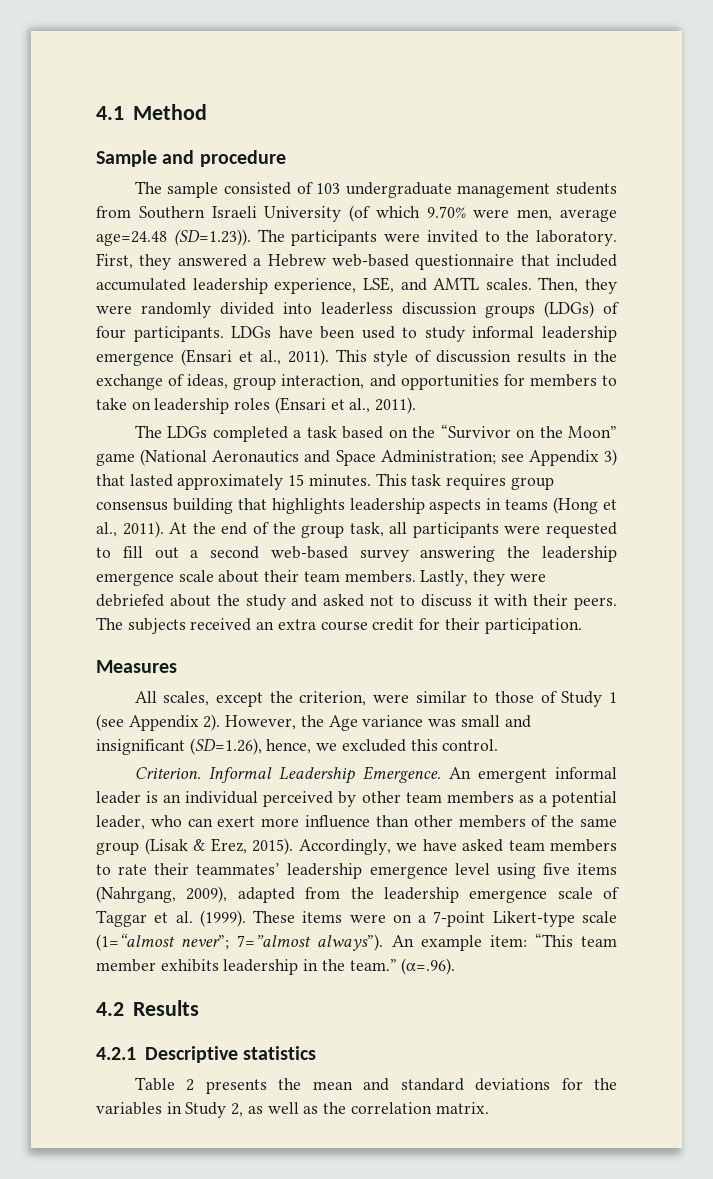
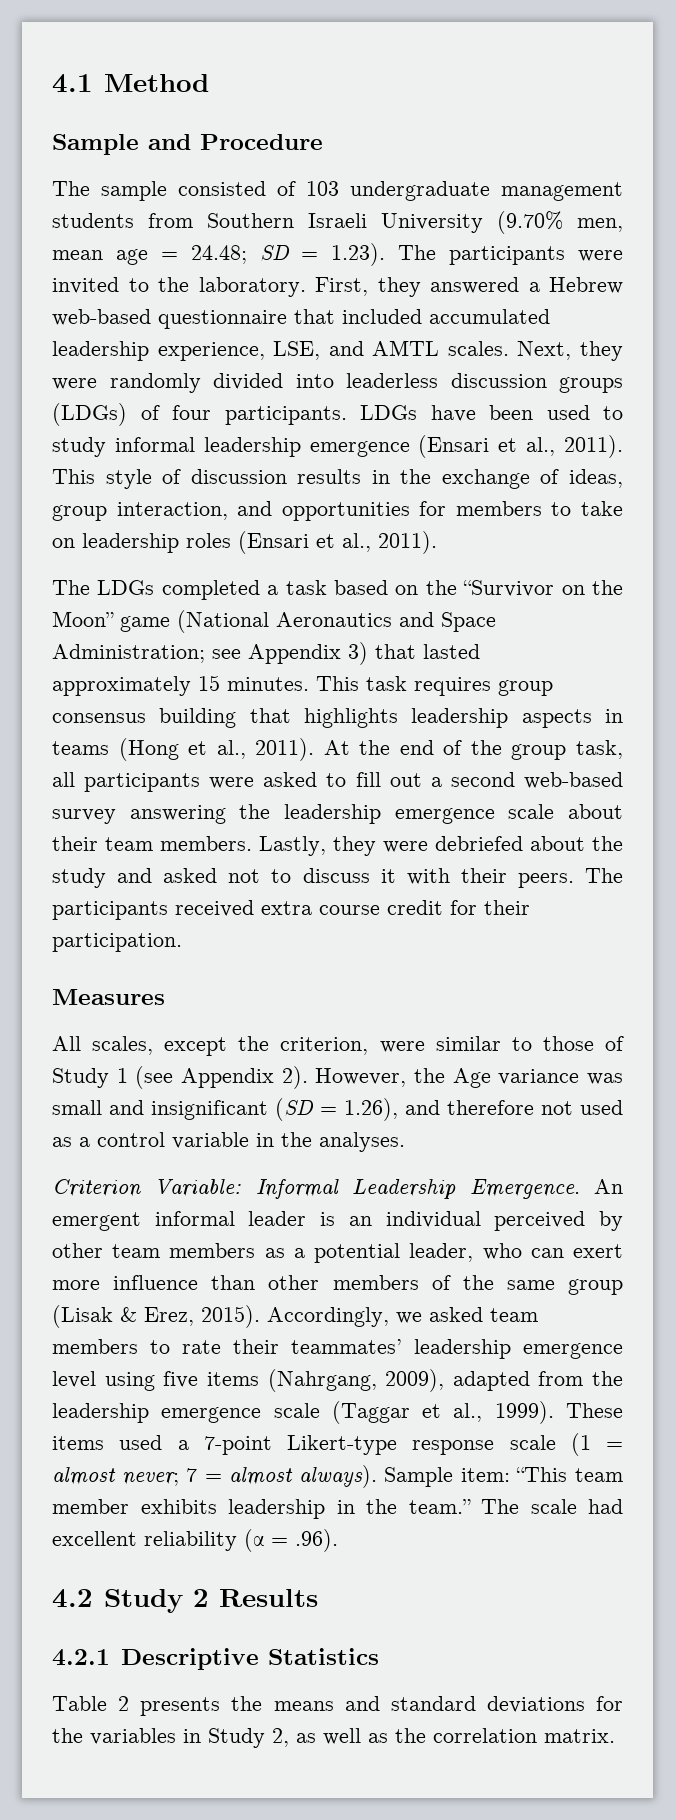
- Sample and procedure
+ Sample and Procedure
- The sample consisted of 103 undergraduate management students from Southern Israeli University (of which 9.70% were men, average age=24.48 (SD=1.23)). The participants were invited to the laboratory.
+ The sample consisted of 103 undergraduate management students from Southern Israeli University (9.70% men, mean age = 24.48; SD = 1.23). The participants were invited to the laboratory.
- Then, they were randomly divided into leaderless discussion groups (LDGs) of four participants.
+ Next, they were randomly divided into leaderless discussion groups (LDGs) of four participants.
- At the end of the group task, all participants were requested to fill out a second web-based survey answering the leadership emergence scale about their team members.
+ At the end of the group task, all participants were asked to fill out a second web-based survey answering the leadership emergence scale about their team members.
- The subjects received an extra course credit for their participation.
+ The participants received extra course credit for their participation.
- However, the Age variance was small and insignificant (SD=1.26), hence, we excluded this control.
- Criterion. Informal Leadership Emergence.
+ However, the Age variance was small and insignificant (SD = 1.26), and therefore not used as a control variable in the analyses.
+ Criterion Variable: Informal Leadership Emergence.
- Accordingly, we have asked team members to rate their teammates’ leadership emergence level using five items (Nahrgang, 2009), adapted from the leadership emergence scale of Taggar et al. (1999). These items were on a 7-point Likert-type scale (1=“almost never”; 7=”almost always”). An example item: “This team member exhibits leadership in the team.”
+ Accordingly, we asked team members to rate their teammates’ leadership emergence level using five items (Nahrgang, 2009), adapted from the leadership emergence scale (Taggar et al., 1999). These items used a 7-point Likert-type response scale (1 = almost never; 7 = almost always). Sample item: “This team member exhibits leadership in the team.”
- (α=.96).
+ The scale had excellent reliability (α = .96).
- 4.2 Results
+ 4.2 Study 2 Results
- 4.2.1 Descriptive statistics
+ 4.2.1 Descriptive Statistics
- Table 2 presents the mean and standard deviations for the variables in Study 2, as well as the correlation matrix.
+ Table 2 presents the means and standard deviations for the variables in Study 2, as well as the correlation matrix.

